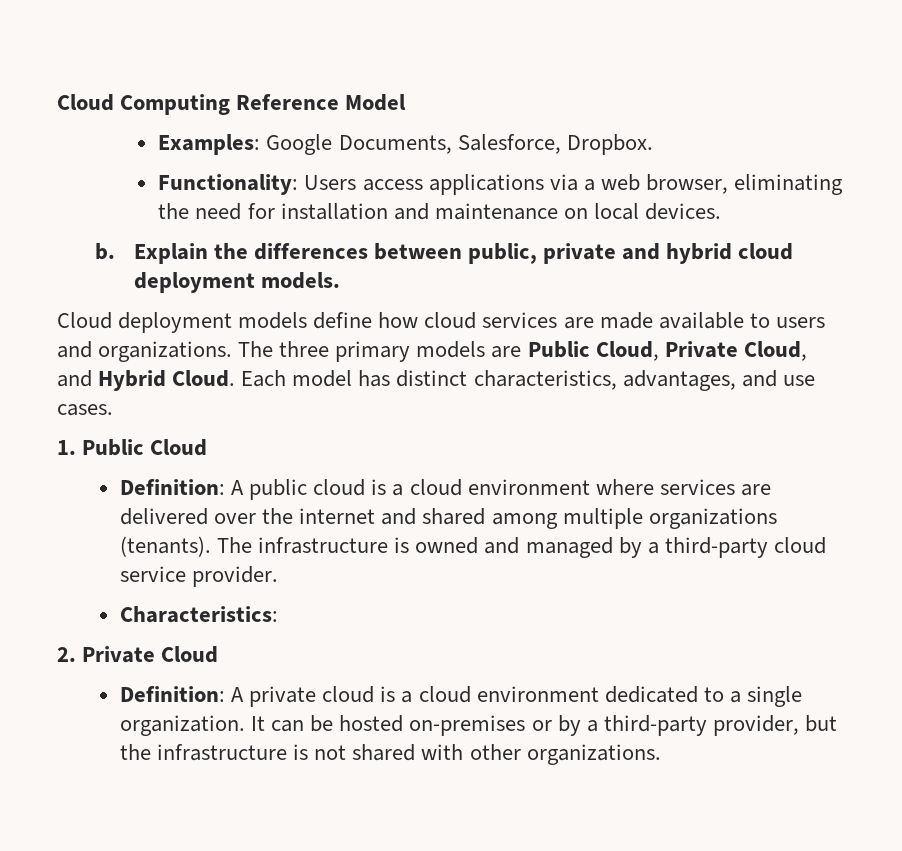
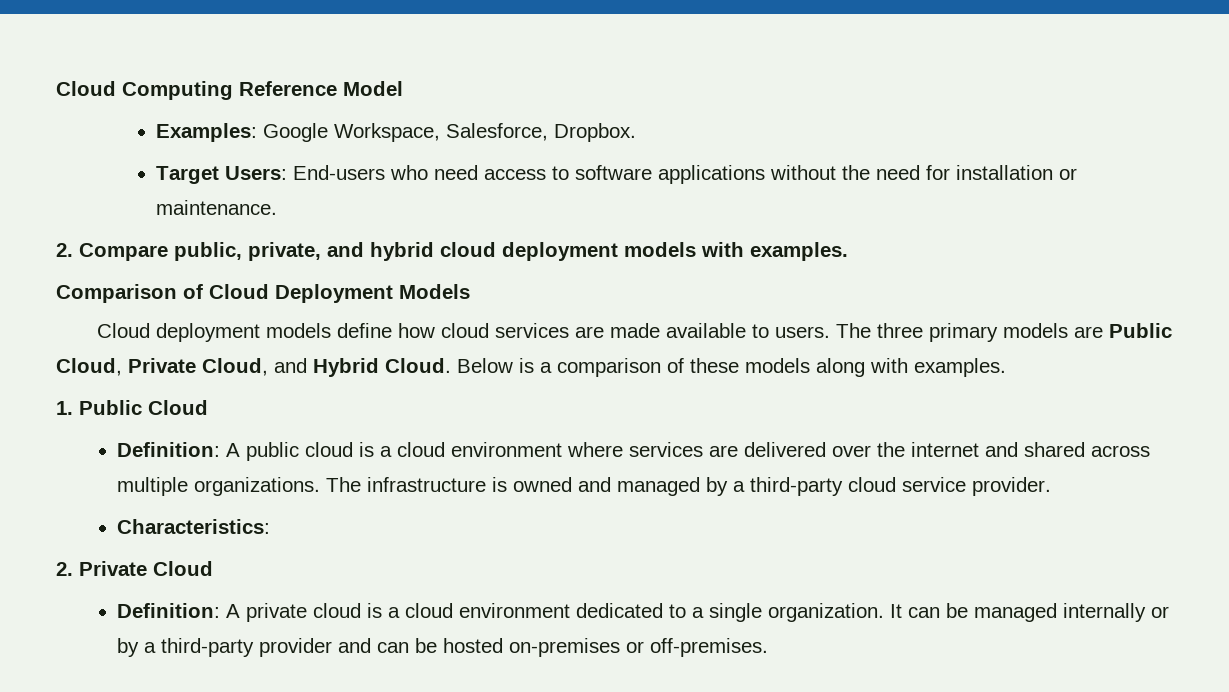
- Examples: Google Documents, Salesforce, Dropbox.
+ Examples: Google Workspace, Salesforce, Dropbox.
- Functionality: Users access applications via a web browser, eliminating the need for installation and maintenance on local devices.
- b. Explain the differences between public, private and hybrid cloud deployment models.
+ Target Users: End-users who need access to software applications without the need for installation or maintenance.
+ 2. Compare public, private, and hybrid cloud deployment models with examples.
+ Comparison of Cloud Deployment Models
- Cloud deployment models define how cloud services are made available to users and organizations.
+ Cloud deployment models define how cloud services are made available to users.
- Each model has distinct characteristics, advantages, and use cases.
+ Below is a comparison of these models along with examples.
- Definition: A public cloud is a cloud environment where services are delivered over the internet and shared among multiple organizations (tenants).
+ Definition: A public cloud is a cloud environment where services are delivered over the internet and shared across multiple organizations.
- It can be hosted on-premises or by a third-party provider, but the infrastructure is not shared with other organizations.
+ It can be managed internally or by a third-party provider and can be hosted on-premises or off-premises.

